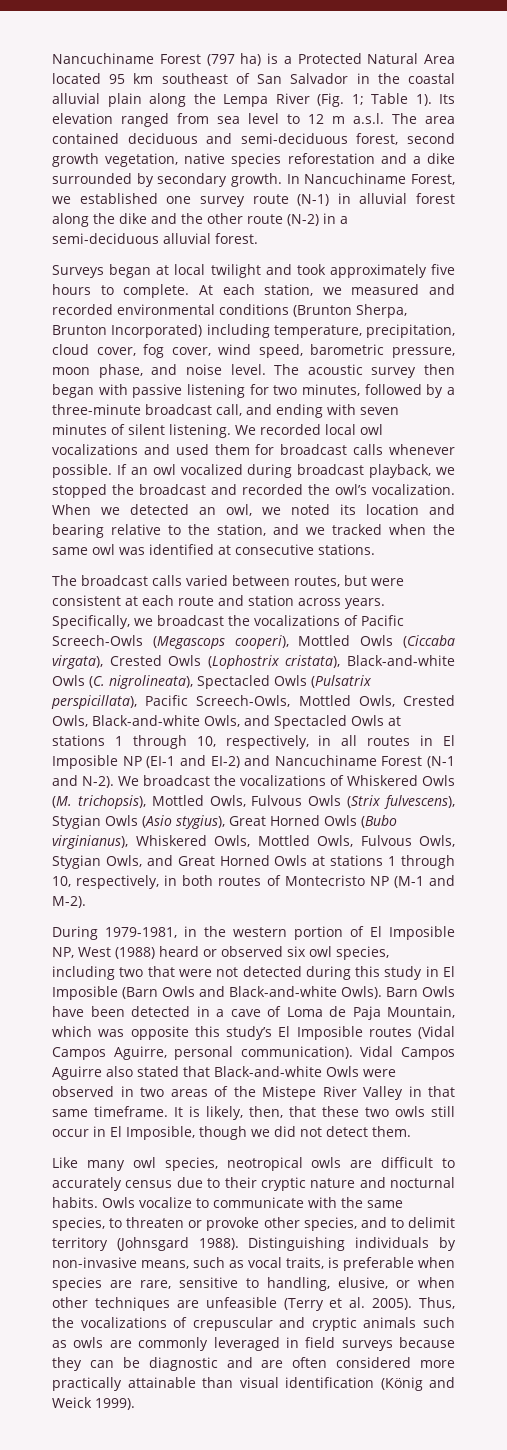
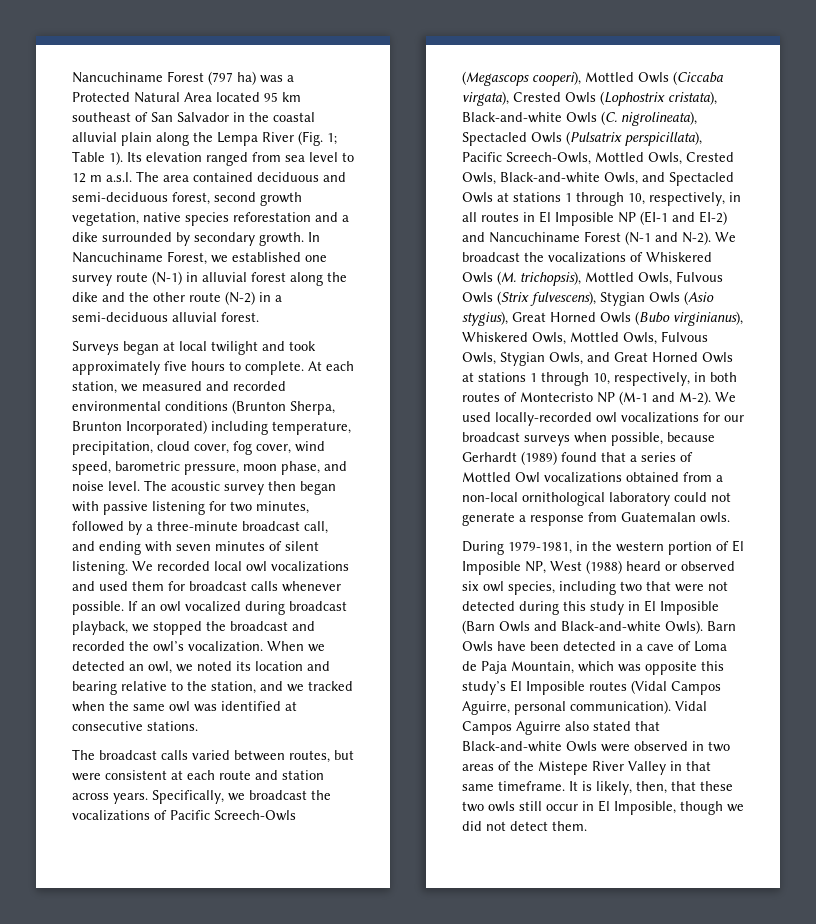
- Nancuchiname Forest (797 ha) is a Protected Natural Area located 95 km southeast of San Salvador in the coastal alluvial plain along the Lempa River (Fig. 1; Table 1).
+ Nancuchiname Forest (797 ha) was a Protected Natural Area located 95 km southeast of San Salvador in the coastal alluvial plain along the Lempa River (Fig. 1; Table 1).
+ We used locally-recorded owl vocalizations for our broadcast surveys when possible, because Gerhardt (1989) found that a series of Mottled Owl vocalizations obtained from a non-local ornithological laboratory could not generate a response from Guatemalan owls.
- Like many owl species, neotropical owls are difficult to accurately census due to their cryptic nature and nocturnal habits. Owls vocalize to communicate with the same species, to threaten or provoke other species, and to delimit territory (Johnsgard 1988). Distinguishing individuals by non-invasive means, such as vocal traits, is preferable when species are rare, sensitive to handling, elusive, or when other techniques are unfeasible (Terry et al. 2005). Thus, the vocalizations of crepuscular and cryptic animals such as owls are commonly leveraged in field surveys because they can be diagnostic and are often considered more practically attainable than visual identification (König and Weick 1999).

